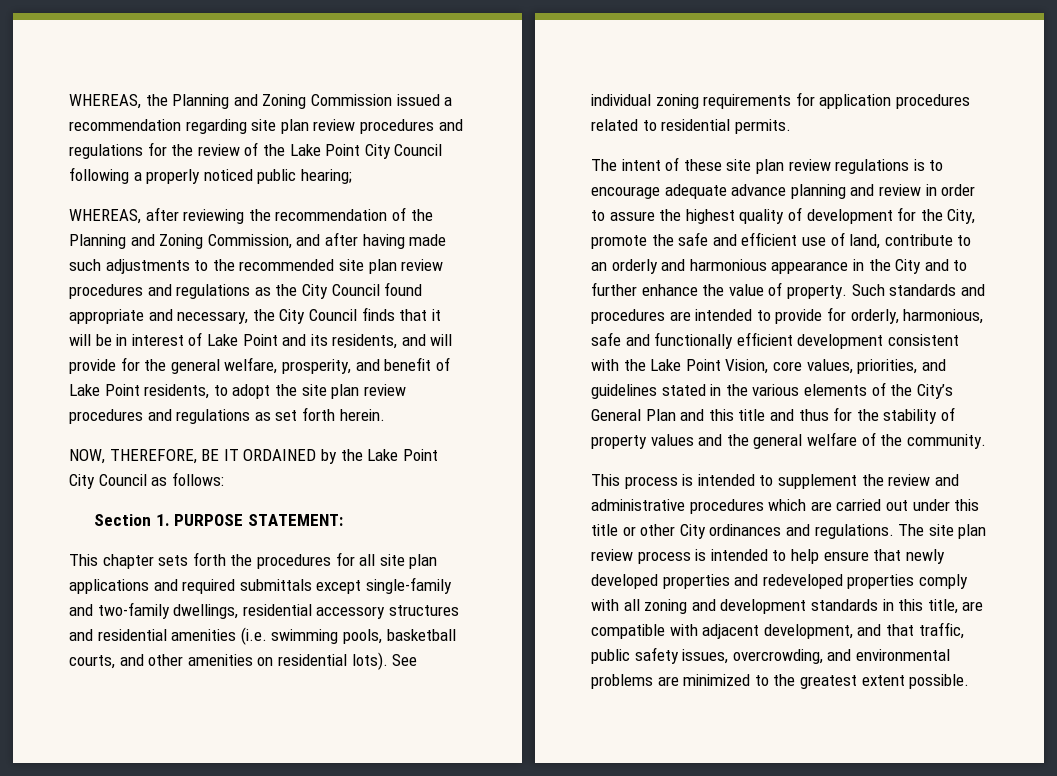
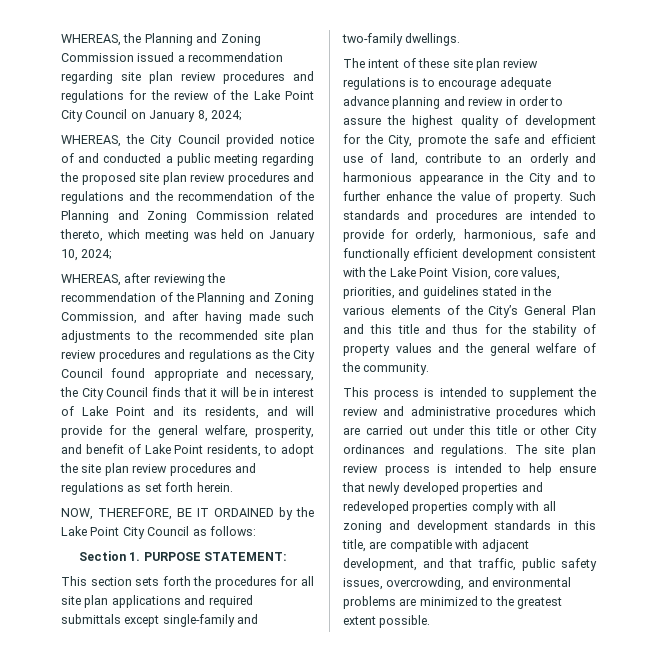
- WHEREAS, the Planning and Zoning Commission issued a recommendation regarding site plan review procedures and regulations for the review of the Lake Point City Council following a properly noticed public hearing;
+ WHEREAS, the Planning and Zoning Commission issued a recommendation regarding site plan review procedures and regulations for the review of the Lake Point City Council on January 8, 2024;
+ WHEREAS, the City Council provided notice of and conducted a public meeting regarding the proposed site plan review procedures and regulations and the recommendation of the Planning and Zoning Commission related thereto, which meeting was held on January 10, 2024;
- This chapter sets forth the procedures for all site plan applications and required submittals except single-family and two-family dwellings, residential accessory structures and residential amenities (i.e. swimming pools, basketball courts, and other amenities on residential lots). See individual zoning requirements for application procedures related to residential permits.
+ This section sets forth the procedures for all site plan applications and required submittals except single-family and two-family dwellings.

